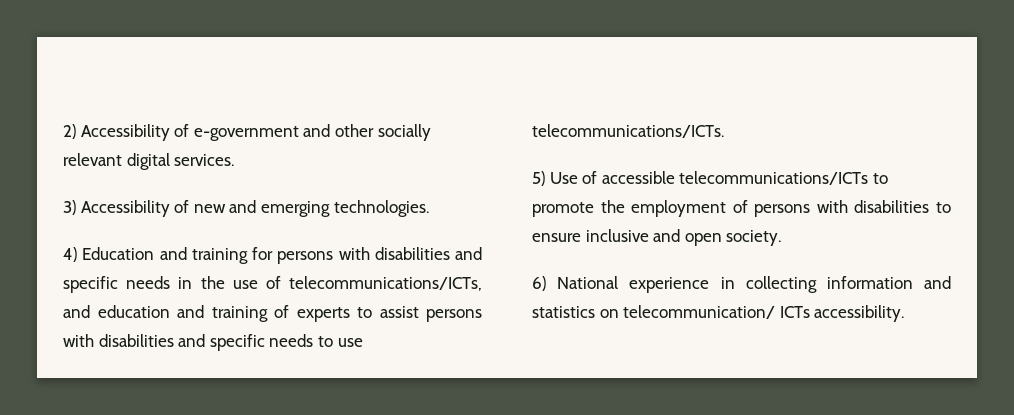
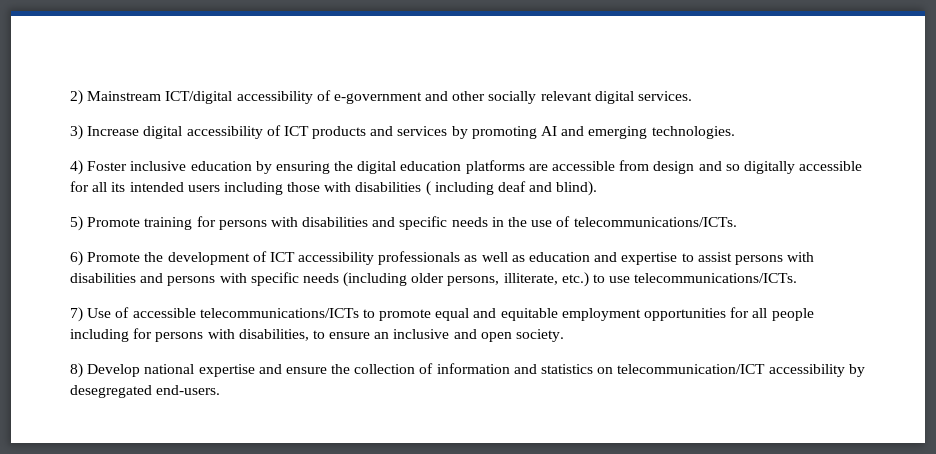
- 2) Accessibility of e-government and other socially relevant digital services.
+ 2) Mainstream ICT/digital accessibility of e-government and other socially relevant digital services.
- 3) Accessibility of new and emerging technologies.
- 4) Education and training for persons with disabilities and specific needs in the use of telecommunications/ICTs, and education and training of experts to assist persons with disabilities and specific needs to use telecommunications/ICTs.
+ 3) Increase digital accessibility of ICT products and services by promoting AI and emerging technologies.
+ 4) Foster inclusive education by ensuring the digital education platforms are accessible from design and so digitally accessible for all its intended users including those with disabilities ( including deaf and blind).
+ 5) Promote training for persons with disabilities and specific needs in the use of telecommunications/ICTs.
+ 6) Promote the development of ICT accessibility professionals as well as education and expertise to assist persons with disabilities and persons with specific needs (including older persons, illiterate, etc.) to use telecommunications/ICTs.
- 5) Use of accessible telecommunications/ICTs to promote the employment of persons with disabilities to ensure inclusive and open society.
+ 7) Use of accessible telecommunications/ICTs to promote equal and equitable employment opportunities for all people including for persons with disabilities, to ensure an inclusive and open society.
- 6) National experience in collecting information and statistics on telecommunication/ ICTs accessibility.
+ 8) Develop national expertise and ensure the collection of information and statistics on telecommunication/ICT accessibility by desegregated end-users.

